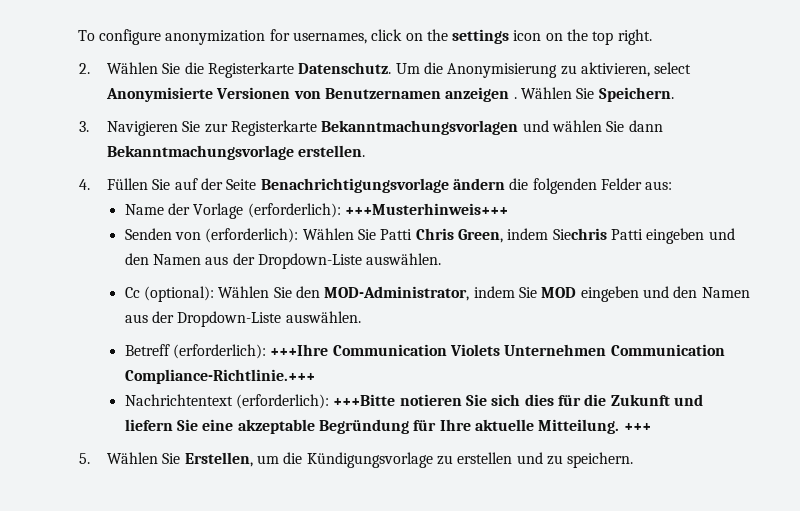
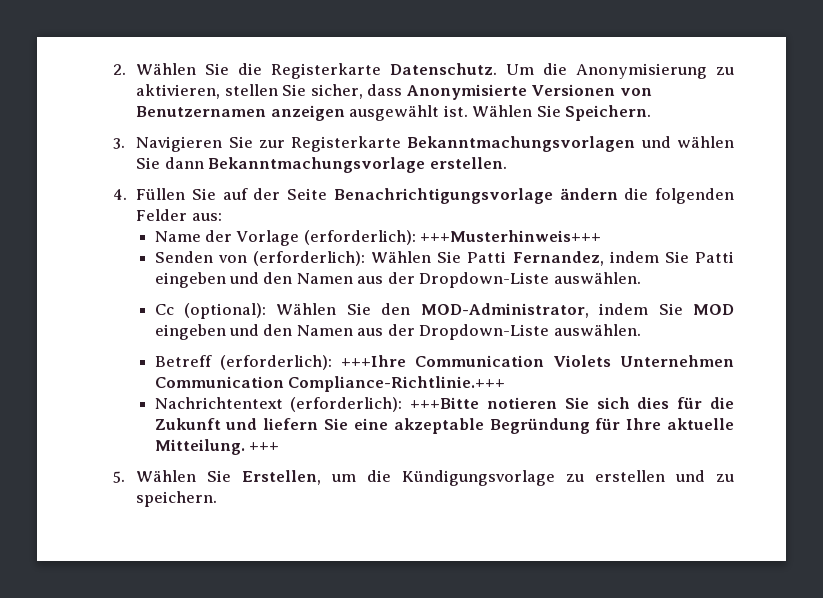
- To configure anonymization for usernames, click on the settings icon on the top right.
- Um die Anonymisierung zu aktivieren, select Anonymisierte Versionen von Benutzernamen anzeigen .
+ Um die Anonymisierung zu aktivieren, stellen Sie sicher, dass Anonymisierte Versionen von Benutzernamen anzeigen ausgewählt ist.
- Senden von (erforderlich): Wählen Sie Patti Chris Green, indem Siechris Patti eingeben und den Namen aus der Dropdown-Liste auswählen.
+ Senden von (erforderlich): Wählen Sie Patti Fernandez, indem Sie Patti eingeben und den Namen aus der Dropdown-Liste auswählen.

